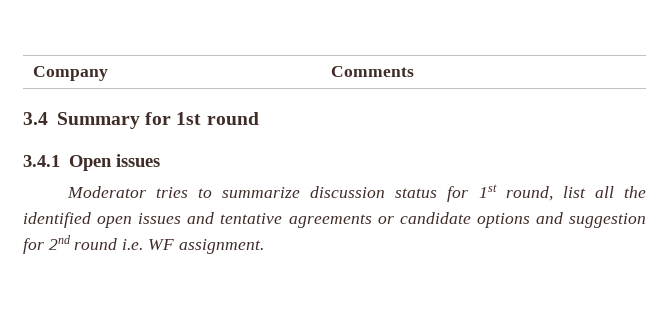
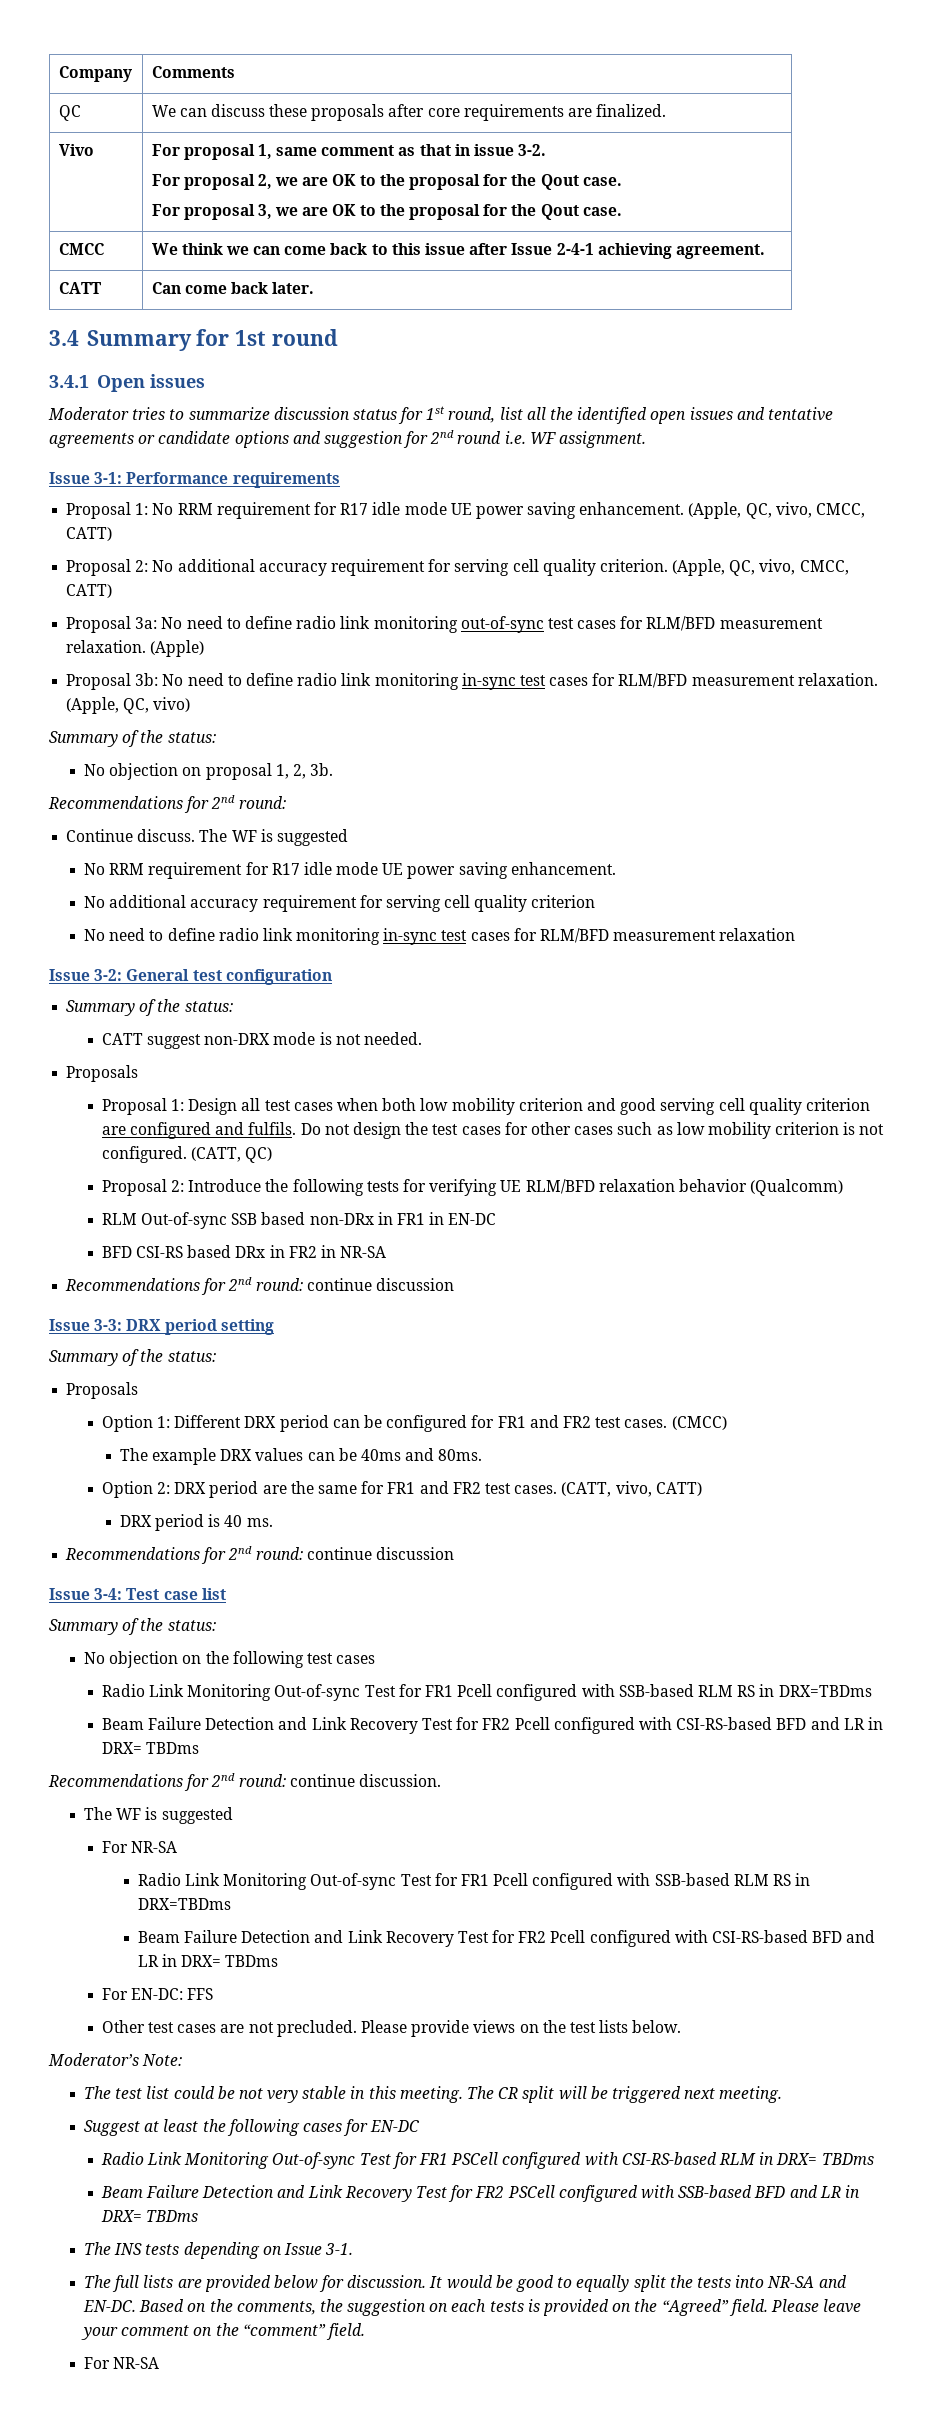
+ QC | We can discuss these proposals after core requirements are finalized.
+ Vivo | For proposal 1, same comment as that in issue 3-2.
+ For proposal 2, we are OK to the proposal for the Qout case.
+ For proposal 3, we are OK to the proposal for the Qout case.
+ CMCC | We think we can come back to this issue after Issue 2-4-1 achieving agreement.
+ CATT | Can come back later.
+ Issue 3-1: Performance requirements
+ Proposal 1: No RRM requirement for R17 idle mode UE power saving enhancement. (Apple, QC, vivo, CMCC, CATT)
+ Proposal 2: No additional accuracy requirement for serving cell quality criterion. (Apple, QC, vivo, CMCC, CATT)
+ Proposal 3a: No need to define radio link monitoring out-of-sync test cases for RLM/BFD measurement relaxation. (Apple)
+ Proposal 3b: No need to define radio link monitoring in-sync test cases for RLM/BFD measurement relaxation. (Apple, QC, vivo)
+ Summary of the status:
+ No objection on proposal 1, 2, 3b.
+ Recommendations for 2nd round:
+ Continue discuss. The WF is suggested
+ No RRM requirement for R17 idle mode UE power saving enhancement.
+ No additional accuracy requirement for serving cell quality criterion
+ No need to define radio link monitoring in-sync test cases for RLM/BFD measurement relaxation
+ Issue 3-2: General test configuration
+ Summary of the status:
+ CATT suggest non-DRX mode is not needed.
+ Proposals
+ Proposal 1: Design all test cases when both low mobility criterion and good serving cell quality criterion are configured and fulfils. Do not design the test cases for other cases such as low mobility criterion is not configured. (CATT, QC)
+ Proposal 2: Introduce the following tests for verifying UE RLM/BFD relaxation behavior (Qualcomm)
+ RLM Out-of-sync SSB based non-DRx in FR1 in EN-DC
+ BFD CSI-RS based DRx in FR2 in NR-SA
+ Recommendations for 2nd round: continue discussion
+ Issue 3-3: DRX period setting
+ Summary of the status:
+ Proposals
+ Option 1: Different DRX period can be configured for FR1 and FR2 test cases. (CMCC)
+ The example DRX values can be 40ms and 80ms.
+ Option 2: DRX period are the same for FR1 and FR2 test cases. (CATT, vivo, CATT)
+ DRX period is 40 ms.
+ Recommendations for 2nd round: continue discussion
+ Issue 3-4: Test case list
+ Summary of the status:
+ No objection on the following test cases
+ Radio Link Monitoring Out-of-sync Test for FR1 Pcell configured with SSB-based RLM RS in DRX=TBDms
+ Beam Failure Detection and Link Recovery Test for FR2 Pcell configured with CSI-RS-based BFD and LR in DRX= TBDms
+ Recommendations for 2nd round: continue discussion.
+ The WF is suggested
+ For NR-SA
+ Radio Link Monitoring Out-of-sync Test for FR1 Pcell configured with SSB-based RLM RS in DRX=TBDms
+ Beam Failure Detection and Link Recovery Test for FR2 Pcell configured with CSI-RS-based BFD and LR in DRX= TBDms
+ For EN-DC: FFS
+ Other test cases are not precluded. Please provide views on the test lists below.
+ Moderator’s Note:
+ The test list could be not very stable in this meeting. The CR split will be triggered next meeting.
+ Suggest at least the following cases for EN-DC
+ Radio Link Monitoring Out-of-sync Test for FR1 PSCell configured with CSI-RS-based RLM in DRX= TBDms
+ Beam Failure Detection and Link Recovery Test for FR2 PSCell configured with SSB-based BFD and LR in DRX= TBDms
+ The INS tests depending on Issue 3-1.
+ The full lists are provided below for discussion. It would be good to equally split the tests into NR-SA and EN-DC. Based on the comments, the suggestion on each tests is provided on the “Agreed” field. Please leave your comment on the “comment” field.
+ For NR-SA

